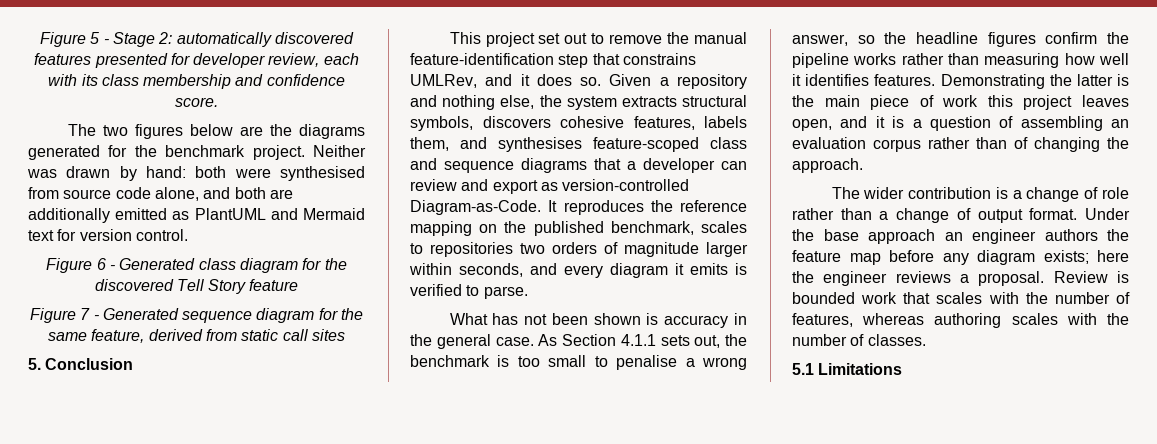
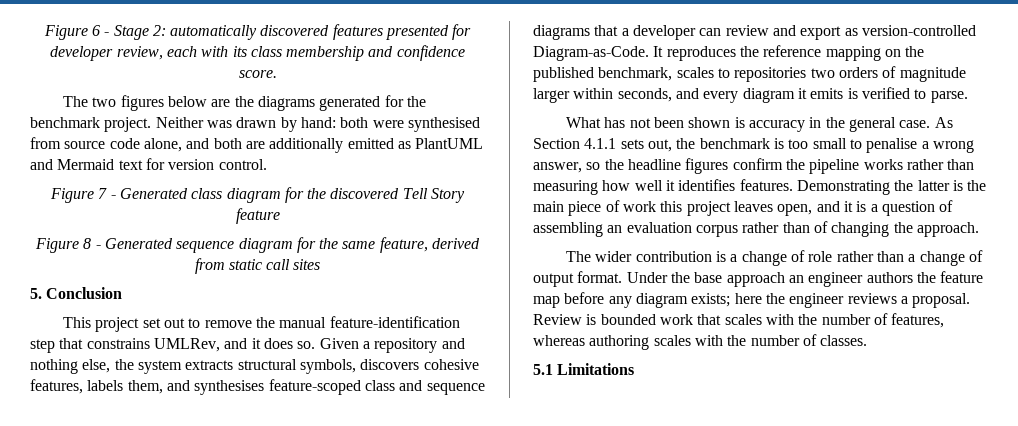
- Figure 5 - Stage 2: automatically discovered features presented for developer review, each with its class membership and confidence score.
+ Figure 6 - Stage 2: automatically discovered features presented for developer review, each with its class membership and confidence score.
- Figure 6 - Generated class diagram for the discovered Tell Story feature
+ Figure 7 - Generated class diagram for the discovered Tell Story feature
- Figure 7 - Generated sequence diagram for the same feature, derived from static call sites
+ Figure 8 - Generated sequence diagram for the same feature, derived from static call sites

